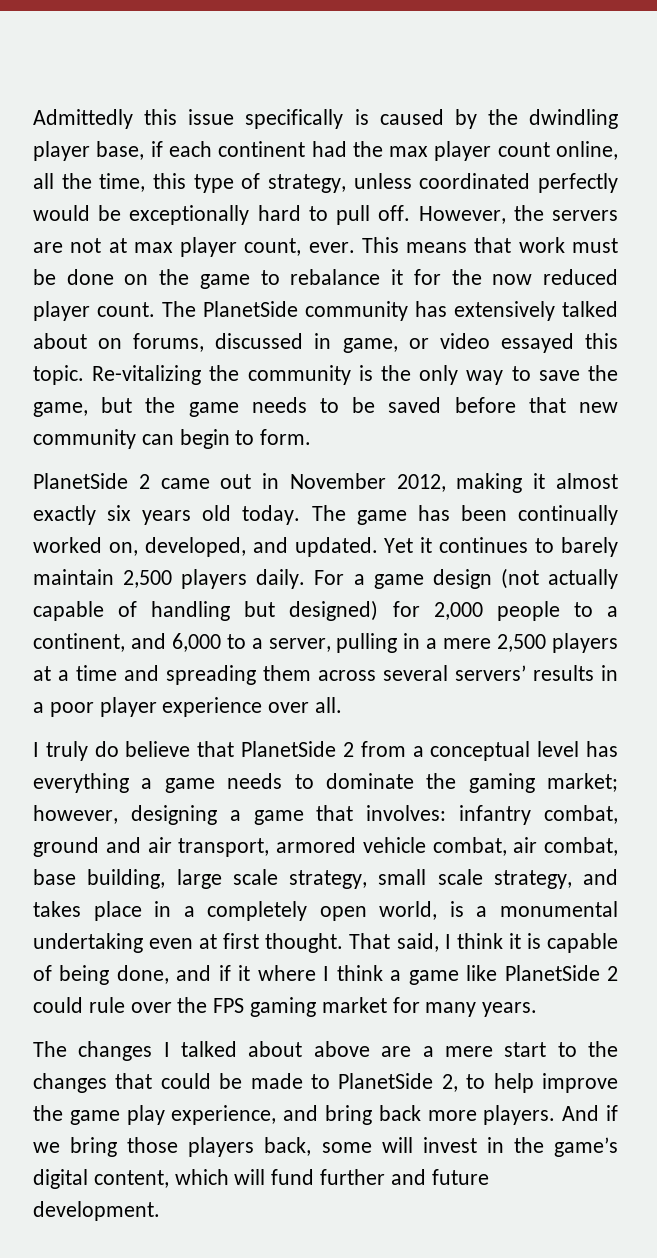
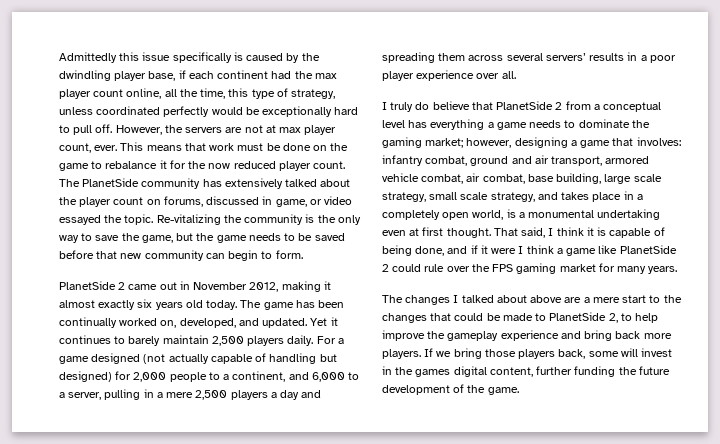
- The PlanetSide community has extensively talked about on forums, discussed in game, or video essayed this topic.
+ The PlanetSide community has extensively talked about the player count on forums, discussed in game, or video essayed the topic.
- For a game design (not actually capable of handling but designed) for 2,000 people to a continent, and 6,000 to a server, pulling in a mere 2,500 players at a time and spreading them across several servers’ results in a poor player experience over all.
+ For a game designed (not actually capable of handling but designed) for 2,000 people to a continent, and 6,000 to a server, pulling in a mere 2,500 players a day and spreading them across several servers’ results in a poor player experience over all.
- That said, I think it is capable of being done, and if it where I think a game like PlanetSide 2 could rule over the FPS gaming market for many years.
+ That said, I think it is capable of being done, and if it were I think a game like PlanetSide 2 could rule over the FPS gaming market for many years.
- The changes I talked about above are a mere start to the changes that could be made to PlanetSide 2, to help improve the game play experience, and bring back more players.
+ The changes I talked about above are a mere start to the changes that could be made to PlanetSide 2, to help improve the gameplay experience and bring back more players.
- And if we bring those players back, some will invest in the game’s digital content, which will fund further and future development.
+ If we bring those players back, some will invest in the games digital content, further funding the future development of the game.

